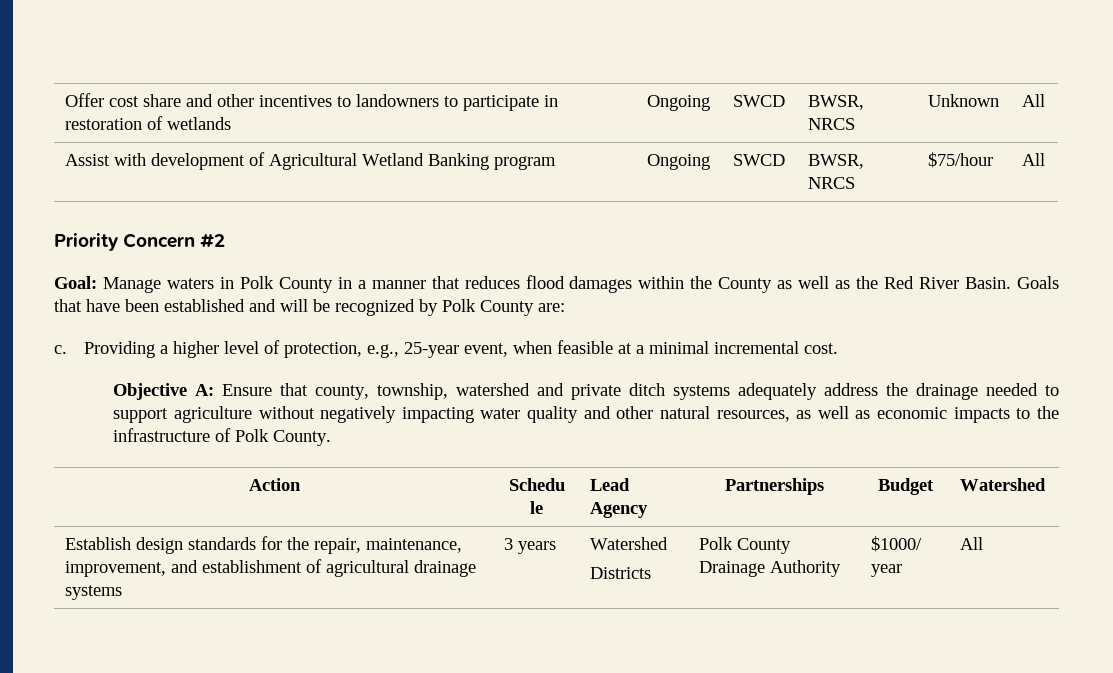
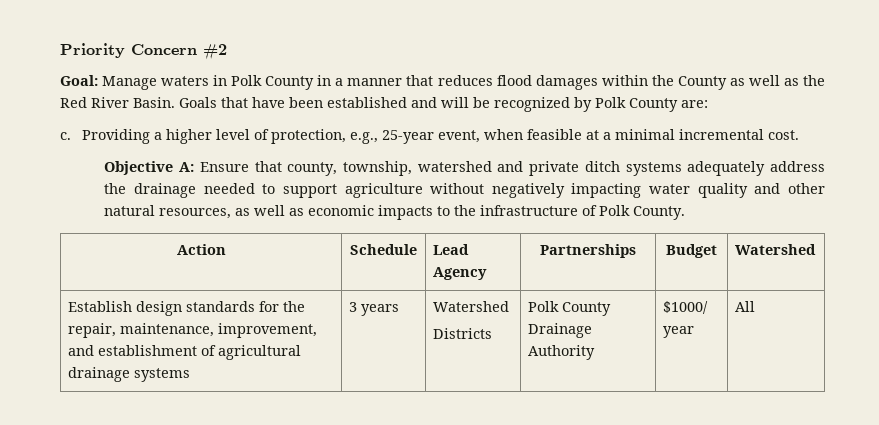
- Offer cost share and other incentives to landowners to participate in restoration of wetlands | Ongoing | SWCD | BWSR, NRCS | Unknown | All
- Assist with development of Agricultural Wetland Banking program | Ongoing | SWCD | BWSR, NRCS | $75/hour | All
- Action | Schedu le | Lead Agency | Partnerships | Budget | Watershed
+ Action | Schedule | Lead Agency | Partnerships | Budget | Watershed

